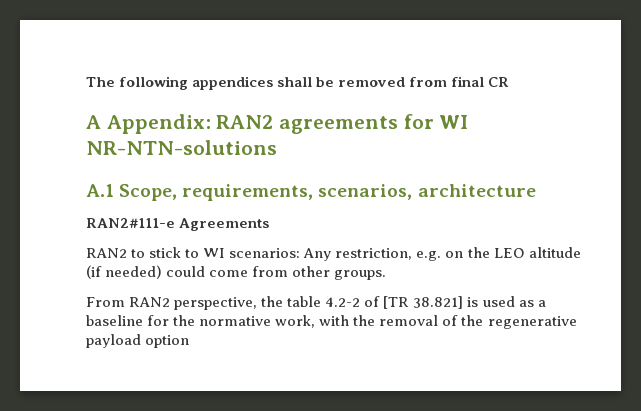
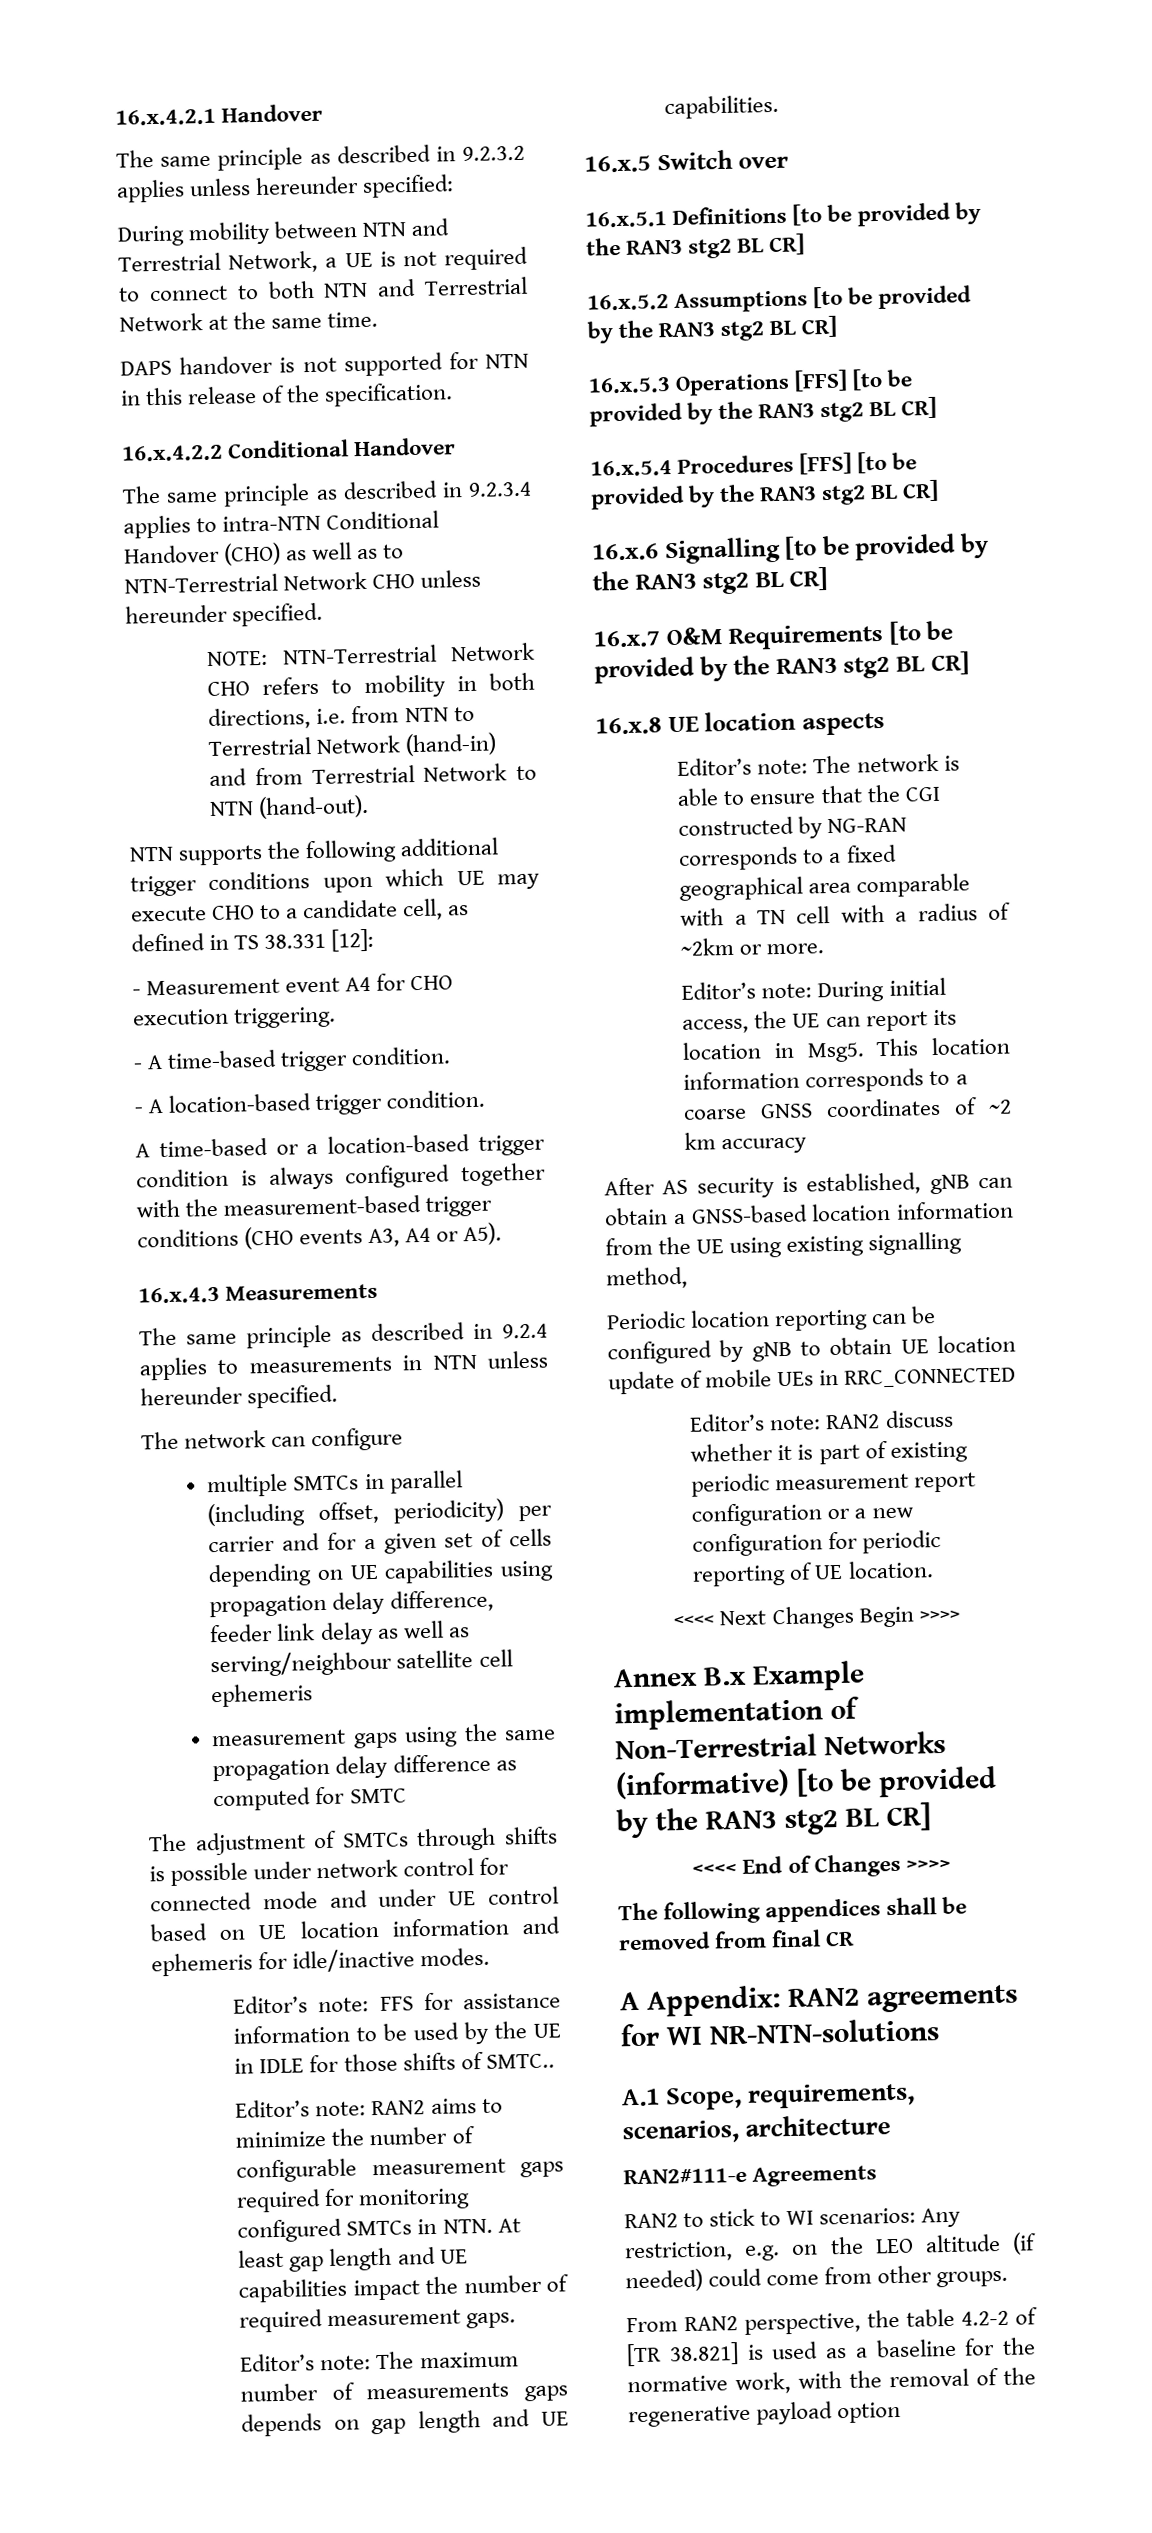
+ 16.x.4.2.1 Handover
+ The same principle as described in 9.2.3.2 applies unless hereunder specified:
+ During mobility between NTN and Terrestrial Network, a UE is not required to connect to both NTN and Terrestrial Network at the same time.
+ DAPS handover is not supported for NTN in this release of the specification.
+ 16.x.4.2.2 Conditional Handover
+ The same principle as described in 9.2.3.4 applies to intra-NTN Conditional Handover (CHO) as well as to NTN-Terrestrial Network CHO unless hereunder specified.
+ NOTE: NTN-Terrestrial Network CHO refers to mobility in both directions, i.e. from NTN to Terrestrial Network (hand-in) and from Terrestrial Network to NTN (hand-out).
+ NTN supports the following additional trigger conditions upon which UE may execute CHO to a candidate cell, as defined in TS 38.331 [12]:
+ - Measurement event A4 for CHO execution triggering.
+ - A time-based trigger condition.
+ - A location-based trigger condition.
+ A time-based or a location-based trigger condition is always configured together with the measurement-based trigger conditions (CHO events A3, A4 or A5).
+ 16.x.4.3 Measurements
+ The same principle as described in 9.2.4 applies to measurements in NTN unless hereunder specified.
+ The network can configure
+ multiple SMTCs in parallel (including offset, periodicity) per carrier and for a given set of cells depending on UE capabilities using propagation delay difference, feeder link delay as well as serving/neighbour satellite cell ephemeris
+ measurement gaps using the same propagation delay difference as computed for SMTC
+ The adjustment of SMTCs through shifts is possible under network control for connected mode and under UE control based on UE location information and ephemeris for idle/inactive modes.
+ Editor’s note: FFS for assistance information to be used by the UE in IDLE for those shifts of SMTC..
+ Editor’s note: RAN2 aims to minimize the number of configurable measurement gaps required for monitoring configured SMTCs in NTN. At least gap length and UE capabilities impact the number of required measurement gaps.
+ Editor’s note: The maximum number of measurements gaps depends on gap length and UE capabilities.
+ 16.x.5 Switch over
+ 16.x.5.1 Definitions [to be provided by the RAN3 stg2 BL CR]
+ 16.x.5.2 Assumptions [to be provided by the RAN3 stg2 BL CR]
+ 16.x.5.3 Operations [FFS] [to be provided by the RAN3 stg2 BL CR]
+ 16.x.5.4 Procedures [FFS] [to be provided by the RAN3 stg2 BL CR]
+ 16.x.6 Signalling [to be provided by the RAN3 stg2 BL CR]
+ 16.x.7 O&M Requirements [to be provided by the RAN3 stg2 BL CR]
+ 16.x.8 UE location aspects
+ Editor’s note: The network is able to ensure that the CGI constructed by NG-RAN corresponds to a fixed geographical area comparable with a TN cell with a radius of ~2km or more.
+ Editor’s note: During initial access, the UE can report its location in Msg5. This location information corresponds to a coarse GNSS coordinates of ~2 km accuracy
+ After AS security is established, gNB can obtain a GNSS-based location information from the UE using existing signalling method,
+ Periodic location reporting can be configured by gNB to obtain UE location update of mobile UEs in RRC_CONNECTED
+ Editor’s note: RAN2 discuss whether it is part of existing periodic measurement report configuration or a new configuration for periodic reporting of UE location.
+ <<<< Next Changes Begin >>>>
+ Annex B.x Example implementation of Non-Terrestrial Networks (informative) [to be provided by the RAN3 stg2 BL CR]
+ <<<< End of Changes >>>>

